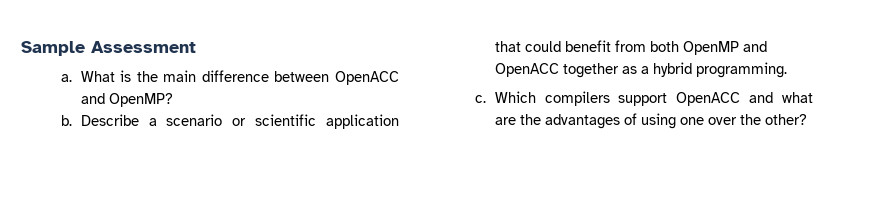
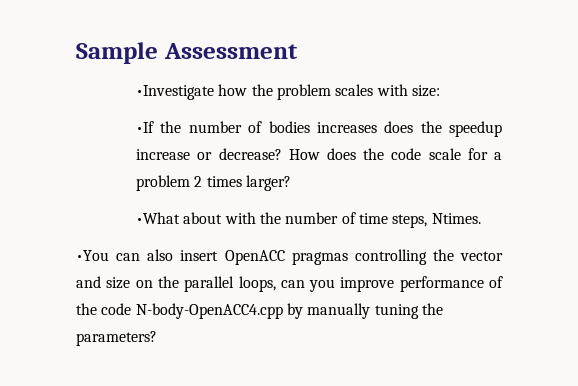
- a. What is the main difference between OpenACC and OpenMP?
- b. Describe a scenario or scientific application that could benefit from both OpenMP and OpenACC together as a hybrid programming.
- c. Which compilers support OpenACC and what are the advantages of using one over the other?
+ •Investigate how the problem scales with size:
+ •If the number of bodies increases does the speedup increase or decrease? How does the code scale for a problem 2 times larger?
+ •What about with the number of time steps, Ntimes.
+ •You can also insert OpenACC pragmas controlling the vector and size on the parallel loops, can you improve performance of the code N-body-OpenACC4.cpp by manually tuning the parameters?

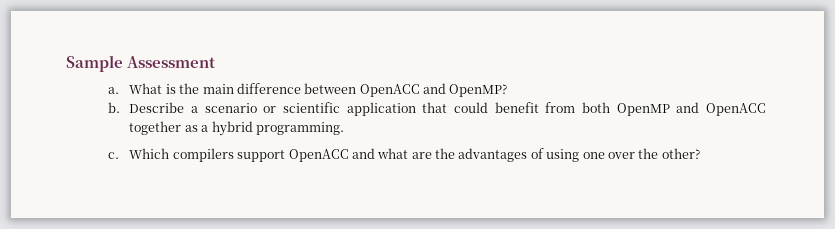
- •Investigate how the problem scales with size:
- •If the number of bodies increases does the speedup increase or decrease? How does the code scale for a problem 2 times larger?
- •What about with the number of time steps, Ntimes.
- •You can also insert OpenACC pragmas controlling the vector and size on the parallel loops, can you improve performance of the code N-body-OpenACC4.cpp by manually tuning the parameters?
+ a. What is the main difference between OpenACC and OpenMP?
+ b. Describe a scenario or scientific application that could benefit from both OpenMP and OpenACC together as a hybrid programming.
+ c. Which compilers support OpenACC and what are the advantages of using one over the other?

